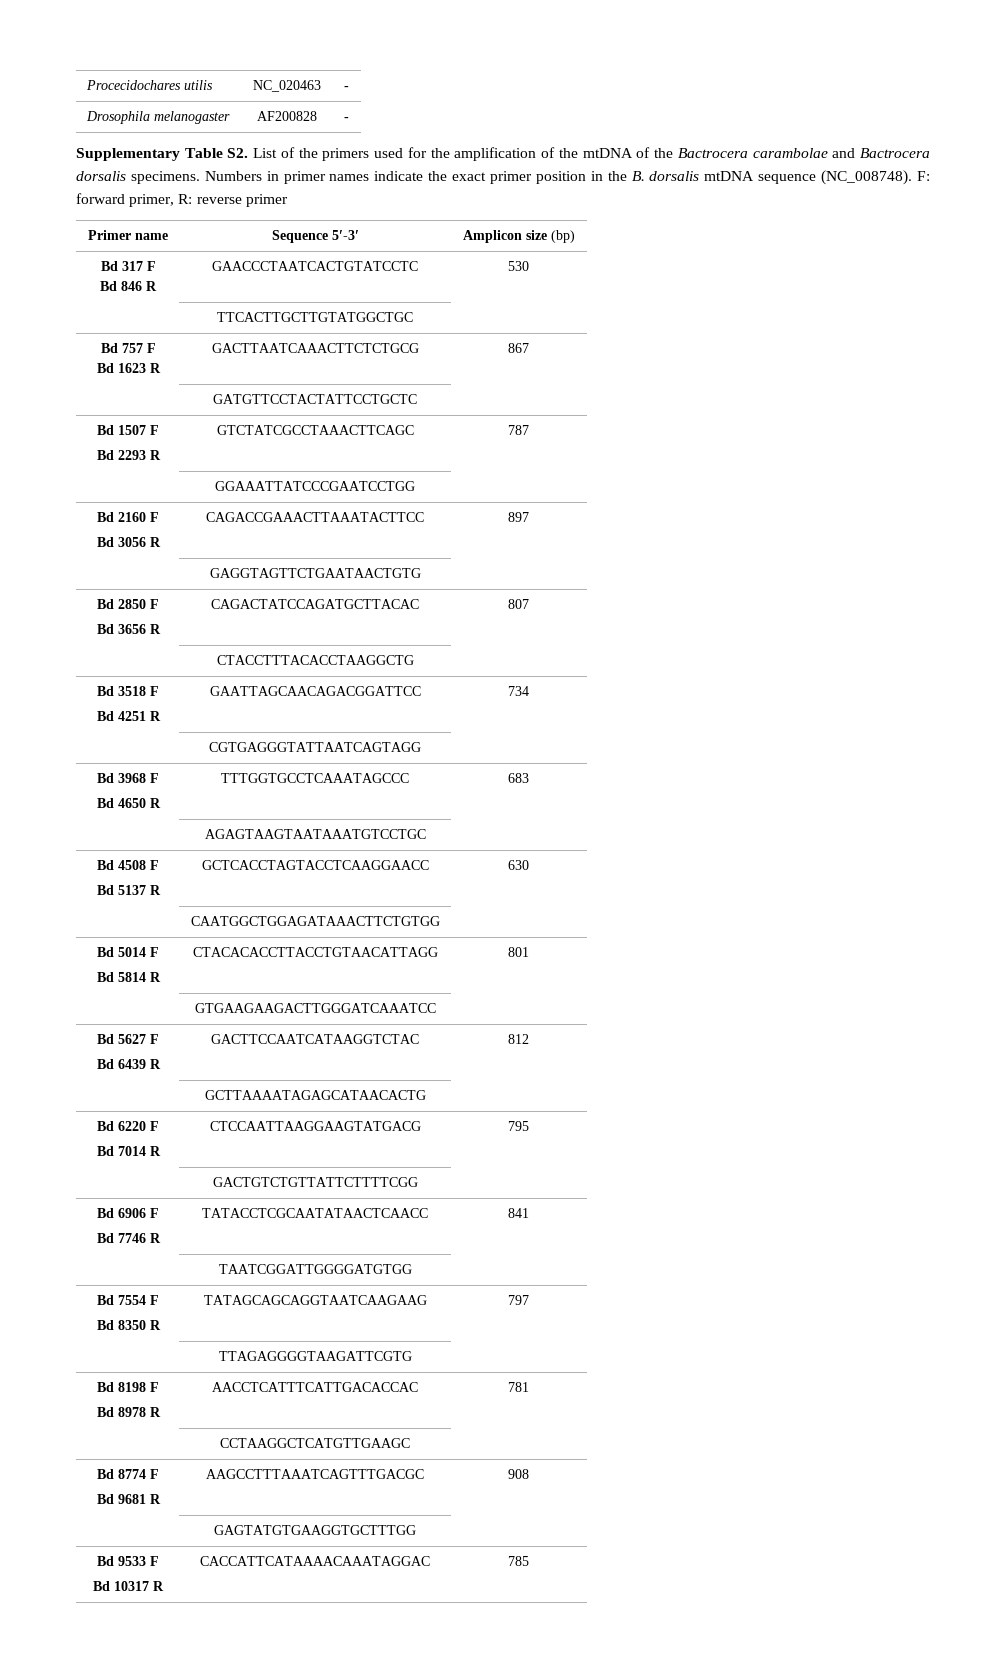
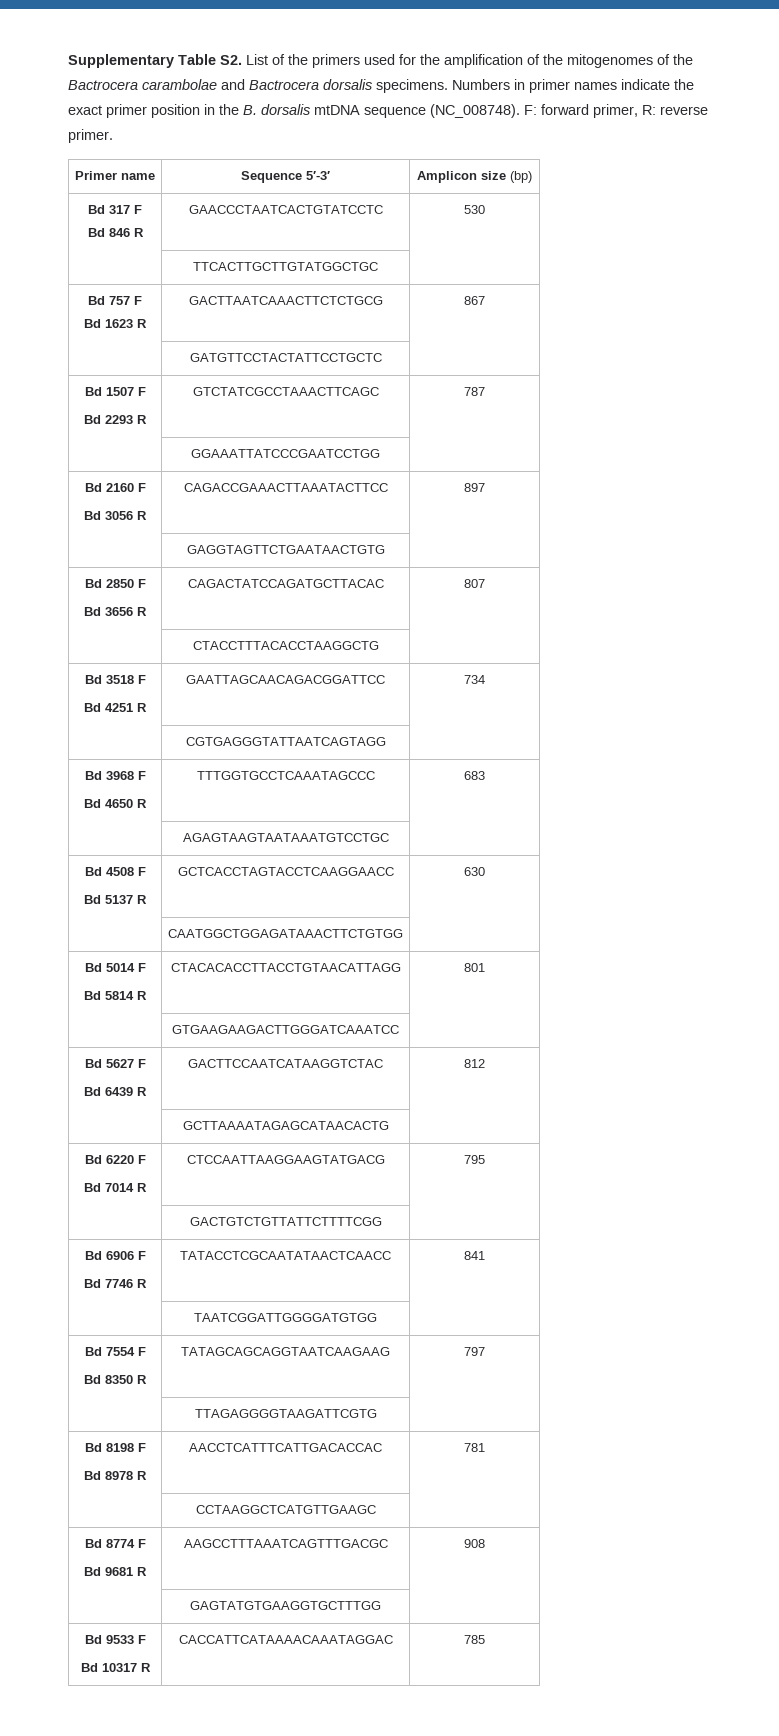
- Procecidochares utilis | NC_020463 | -
- Drosophila melanogaster | AF200828 | -
- Supplementary Table S2. List of the primers used for the amplification of the mtDNA of the Bactrocera carambolae and Bactrocera dorsalis specimens.
+ Supplementary Table S2. List of the primers used for the amplification of the mitogenomes of the Bactrocera carambolae and Bactrocera dorsalis specimens.
- F: forward primer, R: reverse primer
+ F: forward primer, R: reverse primer.

